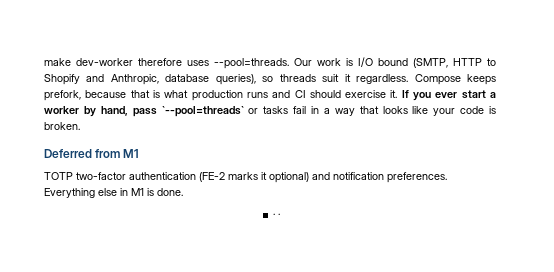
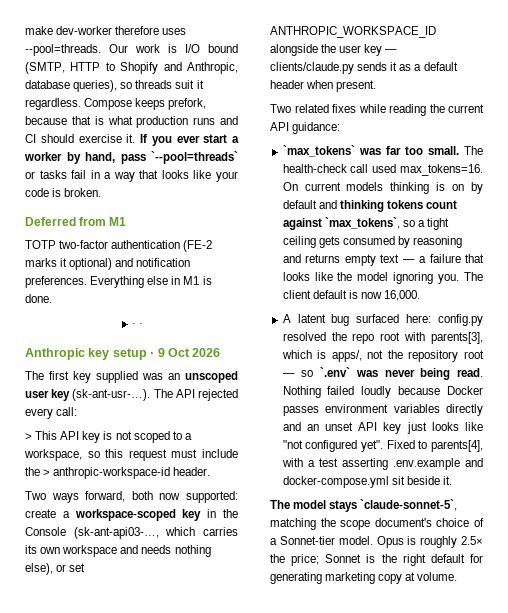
+ Anthropic key setup · 9 Oct 2026
+ The first key supplied was an unscoped user key (sk-ant-usr-…). The API rejected every call:
+ > This API key is not scoped to a workspace, so this request must include the > anthropic-workspace-id header.
+ Two ways forward, both now supported: create a workspace-scoped key in the Console (sk-ant-api03-…, which carries its own workspace and needs nothing else), or set ANTHROPIC_WORKSPACE_ID alongside the user key — clients/claude.py sends it as a default header when present.
+ Two related fixes while reading the current API guidance:
+ `max_tokens` was far too small. The health-check call used max_tokens=16. On current models thinking is on by default and thinking tokens count against `max_tokens`, so a tight ceiling gets consumed by reasoning and returns empty text — a failure that looks like the model ignoring you. The client default is now 16,000.
+ A latent bug surfaced here: config.py resolved the repo root with parents[3], which is apps/, not the repository root — so `.env` was never being read. Nothing failed loudly because Docker passes environment variables directly and an unset API key just looks like "not configured yet". Fixed to parents[4], with a test asserting .env.example and docker-compose.yml sit beside it.
+ The model stays `claude-sonnet-5`, matching the scope document's choice of a Sonnet-tier model. Opus is roughly 2.5× the price; Sonnet is the right default for generating marketing copy at volume.

